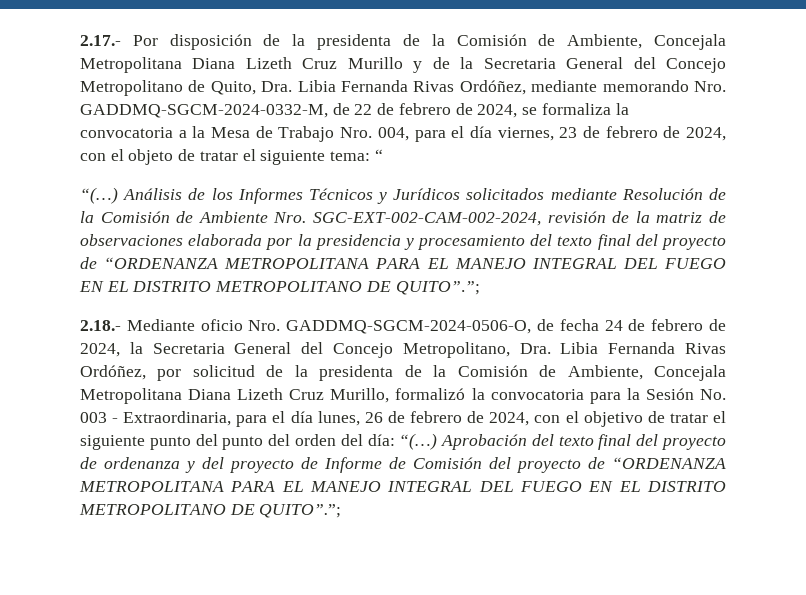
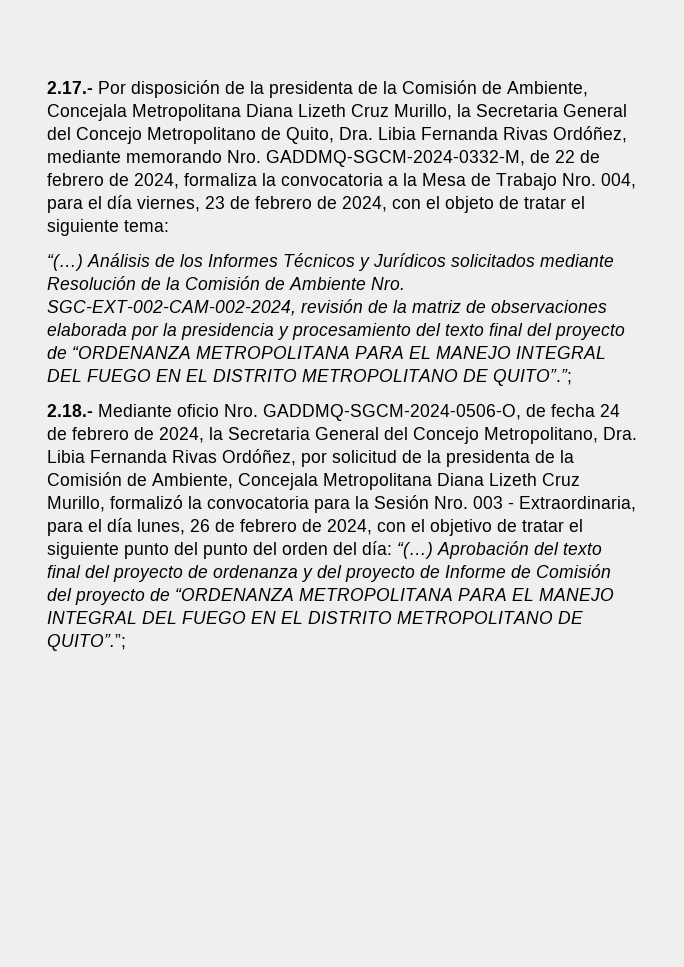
- 2.17.- Por disposición de la presidenta de la Comisión de Ambiente, Concejala Metropolitana Diana Lizeth Cruz Murillo y de la Secretaria General del Concejo Metropolitano de Quito, Dra. Libia Fernanda Rivas Ordóñez, mediante memorando Nro. GADDMQ-SGCM-2024-0332-M, de 22 de febrero de 2024, se formaliza la convocatoria a la Mesa de Trabajo Nro. 004, para el día viernes, 23 de febrero de 2024, con el objeto de tratar el siguiente tema: “
+ 2.17.- Por disposición de la presidenta de la Comisión de Ambiente, Concejala Metropolitana Diana Lizeth Cruz Murillo, la Secretaria General del Concejo Metropolitano de Quito, Dra. Libia Fernanda Rivas Ordóñez, mediante memorando Nro. GADDMQ-SGCM-2024-0332-M, de 22 de febrero de 2024, formaliza la convocatoria a la Mesa de Trabajo Nro. 004, para el día viernes, 23 de febrero de 2024, con el objeto de tratar el siguiente tema:
- 2.18.- Mediante oficio Nro. GADDMQ-SGCM-2024-0506-O, de fecha 24 de febrero de 2024, la Secretaria General del Concejo Metropolitano, Dra. Libia Fernanda Rivas Ordóñez, por solicitud de la presidenta de la Comisión de Ambiente, Concejala Metropolitana Diana Lizeth Cruz Murillo, formalizó la convocatoria para la Sesión No. 003 - Extraordinaria, para el día lunes, 26 de febrero de 2024, con el objetivo de tratar el siguiente punto del punto del orden del día:
+ 2.18.- Mediante oficio Nro. GADDMQ-SGCM-2024-0506-O, de fecha 24 de febrero de 2024, la Secretaria General del Concejo Metropolitano, Dra. Libia Fernanda Rivas Ordóñez, por solicitud de la presidenta de la Comisión de Ambiente, Concejala Metropolitana Diana Lizeth Cruz Murillo, formalizó la convocatoria para la Sesión Nro. 003 - Extraordinaria, para el día lunes, 26 de febrero de 2024, con el objetivo de tratar el siguiente punto del punto del orden del día:

